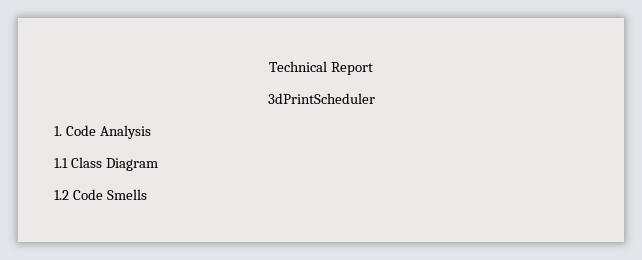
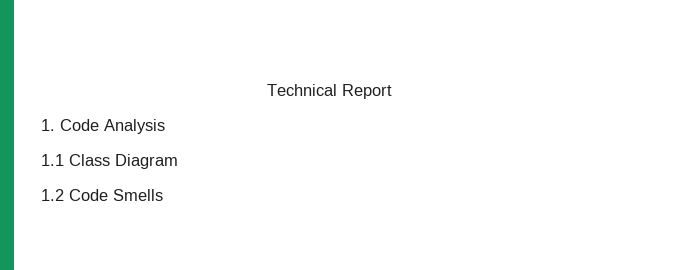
- 3dPrintScheduler

